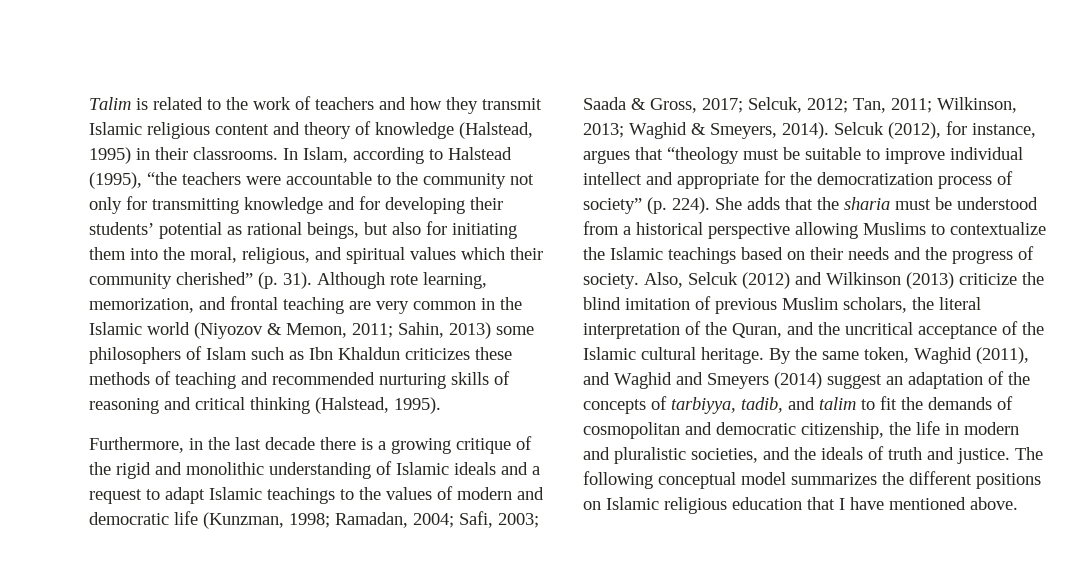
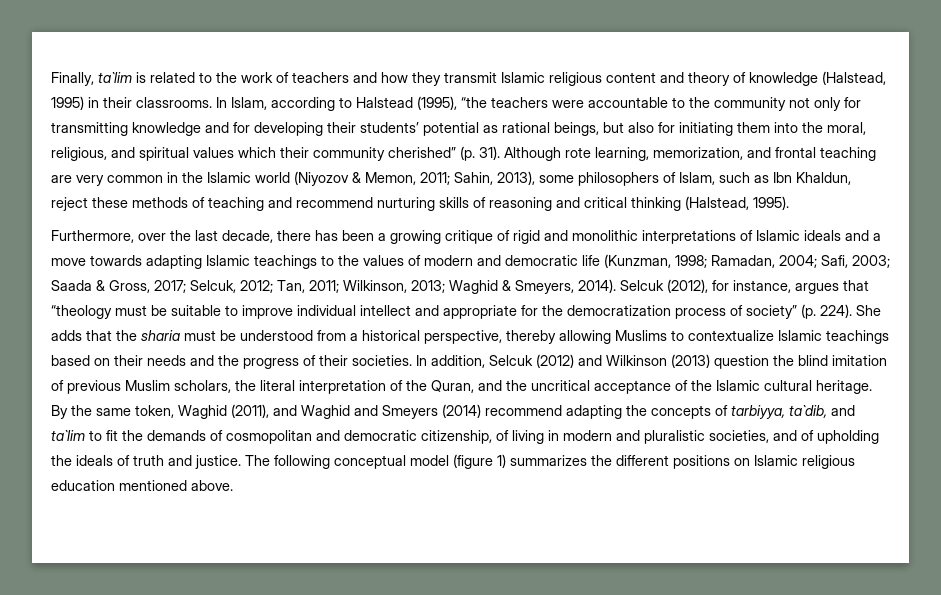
- Talim is related to the work of teachers and how they transmit Islamic religious content and theory of knowledge (Halstead, 1995) in their classrooms.
+ Finally, ta`lim is related to the work of teachers and how they transmit Islamic religious content and theory of knowledge (Halstead, 1995) in their classrooms.
- Although rote learning, memorization, and frontal teaching are very common in the Islamic world (Niyozov & Memon, 2011; Sahin, 2013) some philosophers of Islam such as Ibn Khaldun criticizes these methods of teaching and recommended nurturing skills of reasoning and critical thinking (Halstead, 1995).
+ Although rote learning, memorization, and frontal teaching are very common in the Islamic world (Niyozov & Memon, 2011; Sahin, 2013), some philosophers of Islam, such as Ibn Khaldun, reject these methods of teaching and recommend nurturing skills of reasoning and critical thinking (Halstead, 1995).
- Furthermore, in the last decade there is a growing critique of the rigid and monolithic understanding of Islamic ideals and a request to adapt Islamic teachings to the values of modern and democratic life (Kunzman, 1998; Ramadan, 2004; Safi, 2003; Saada & Gross, 2017; Selcuk, 2012; Tan, 2011; Wilkinson, 2013; Waghid & Smeyers, 2014).
+ Furthermore, over the last decade, there has been a growing critique of rigid and monolithic interpretations of Islamic ideals and a move towards adapting Islamic teachings to the values of modern and democratic life (Kunzman, 1998; Ramadan, 2004; Safi, 2003; Saada & Gross, 2017; Selcuk, 2012; Tan, 2011; Wilkinson, 2013; Waghid & Smeyers, 2014).
- She adds that the sharia must be understood from a historical perspective allowing Muslims to contextualize the Islamic teachings based on their needs and the progress of society. Also, Selcuk (2012) and Wilkinson (2013) criticize the blind imitation of previous Muslim scholars, the literal interpretation of the Quran, and the uncritical acceptance of the Islamic cultural heritage.
+ She adds that the sharia must be understood from a historical perspective, thereby allowing Muslims to contextualize Islamic teachings based on their needs and the progress of their societies. In addition, Selcuk (2012) and Wilkinson (2013) question the blind imitation of previous Muslim scholars, the literal interpretation of the Quran, and the uncritical acceptance of the Islamic cultural heritage.
- By the same token, Waghid (2011), and Waghid and Smeyers (2014) suggest an adaptation of the concepts of tarbiyya, tadib, and talim to fit the demands of cosmopolitan and democratic citizenship, the life in modern and pluralistic societies, and the ideals of truth and justice.
+ By the same token, Waghid (2011), and Waghid and Smeyers (2014) recommend adapting the concepts of tarbiyya, ta`dib, and ta`lim to fit the demands of cosmopolitan and democratic citizenship, of living in modern and pluralistic societies, and of upholding the ideals of truth and justice.
- The following conceptual model summarizes the different positions on Islamic religious education that I have mentioned above.
+ The following conceptual model (figure 1) summarizes the different positions on Islamic religious education mentioned above.

